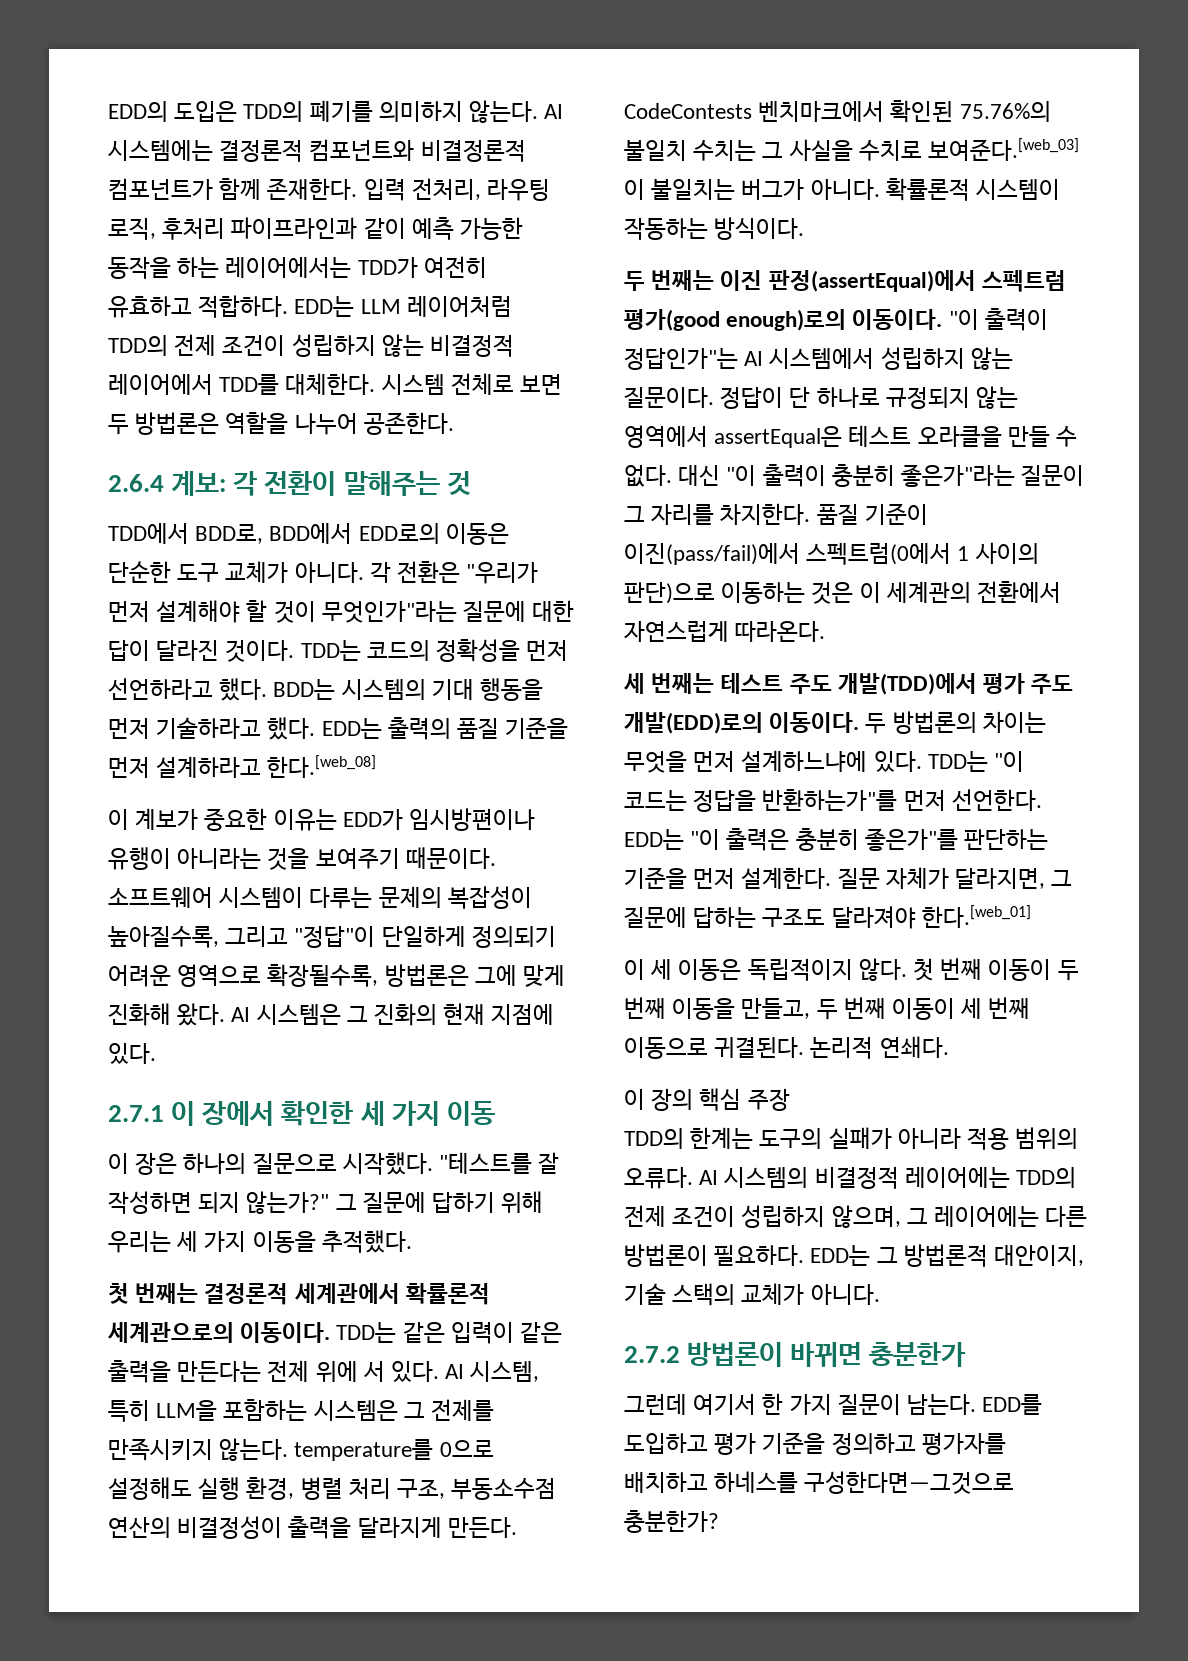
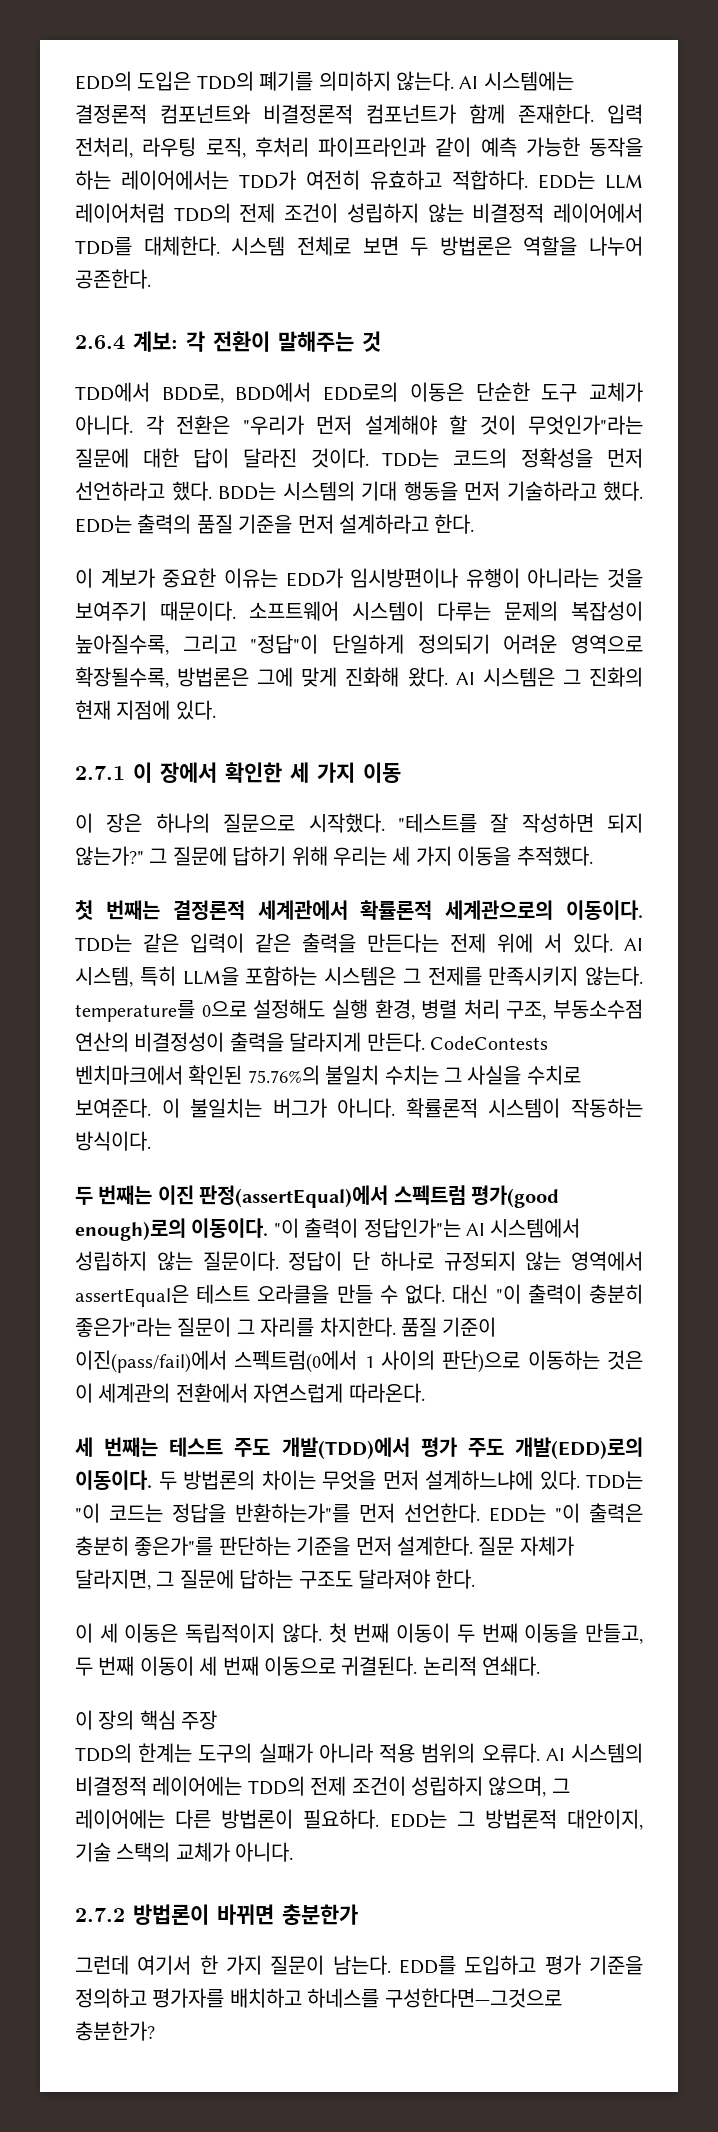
- EDD는 출력의 품질 기준을 먼저 설계하라고 한다.[web_08]
+ EDD는 출력의 품질 기준을 먼저 설계하라고 한다.
- CodeContests 벤치마크에서 확인된 75.76%의 불일치 수치는 그 사실을 수치로 보여준다.[web_03] 이 불일치는 버그가 아니다.
+ CodeContests 벤치마크에서 확인된 75.76%의 불일치 수치는 그 사실을 수치로 보여준다. 이 불일치는 버그가 아니다.
- 질문 자체가 달라지면, 그 질문에 답하는 구조도 달라져야 한다.[web_01]
+ 질문 자체가 달라지면, 그 질문에 답하는 구조도 달라져야 한다.

